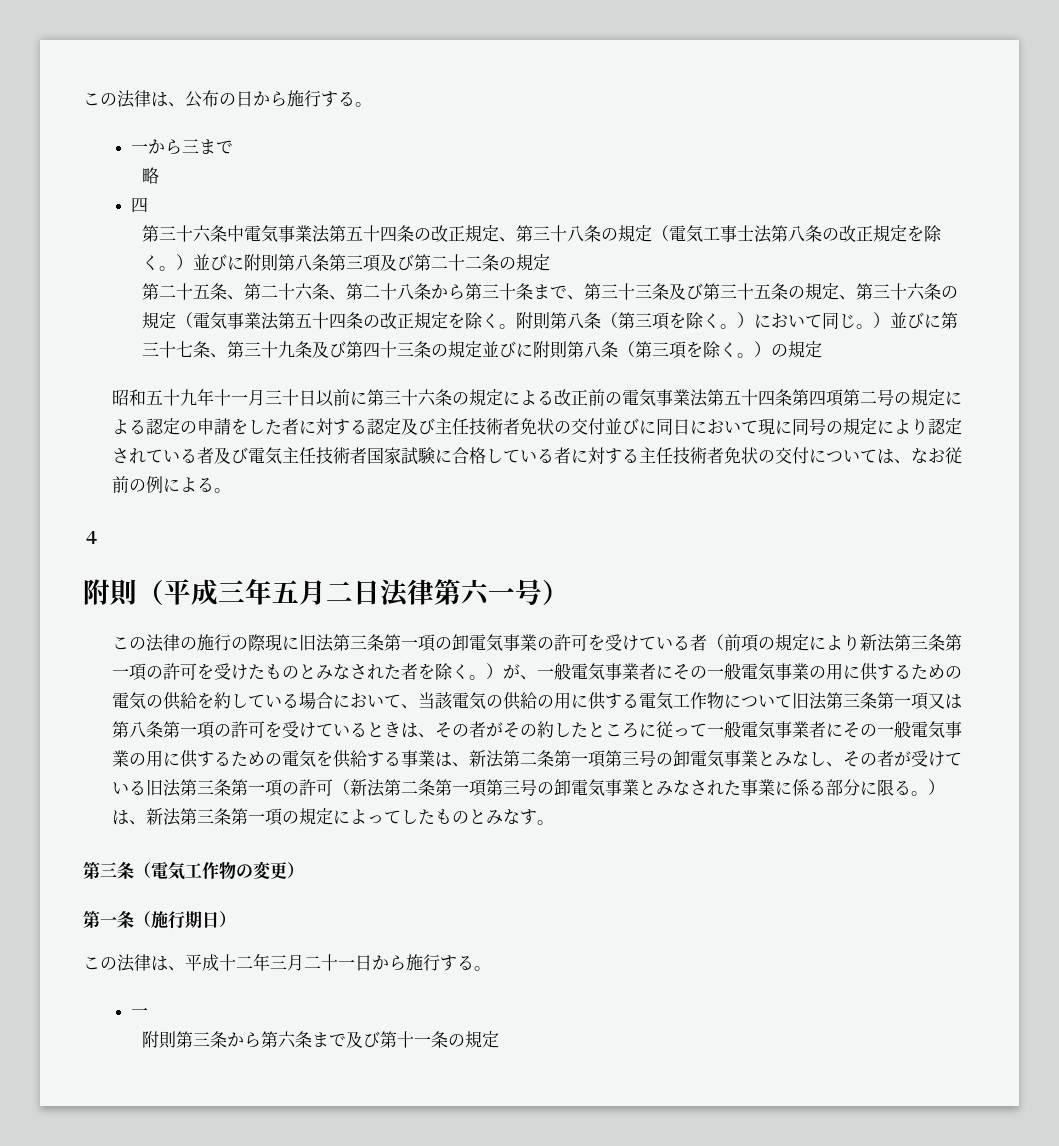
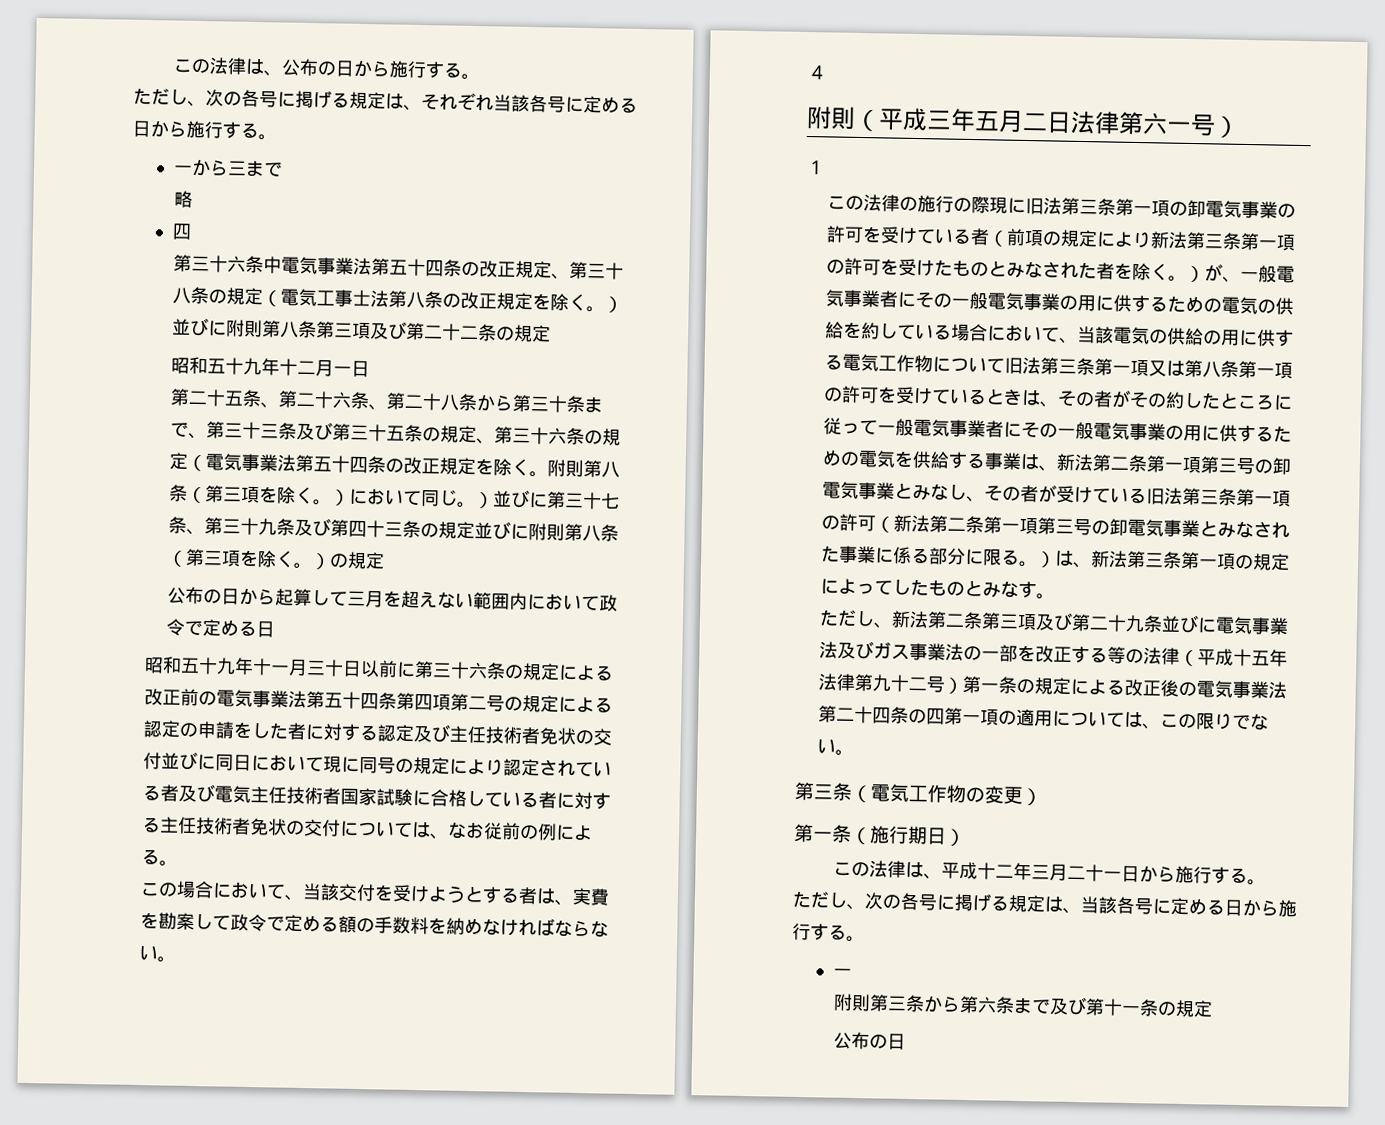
+ ただし、次の各号に掲げる規定は、それぞれ当該各号に定める日から施行する。
+ 昭和五十九年十二月一日
+ 公布の日から起算して三月を超えない範囲内において政令で定める日
+ この場合において、当該交付を受けようとする者は、実費を勘案して政令で定める額の手数料を納めなければならない。
+ １
+ ただし、新法第二条第三項及び第二十九条並びに電気事業法及びガス事業法の一部を改正する等の法律（平成十五年法律第九十二号）第一条の規定による改正後の電気事業法第二十四条の四第一項の適用については、この限りでない。
+ ただし、次の各号に掲げる規定は、当該各号に定める日から施行する。
  附則第三条から第六条まで及び第十一条の規定
+ 公布の日

